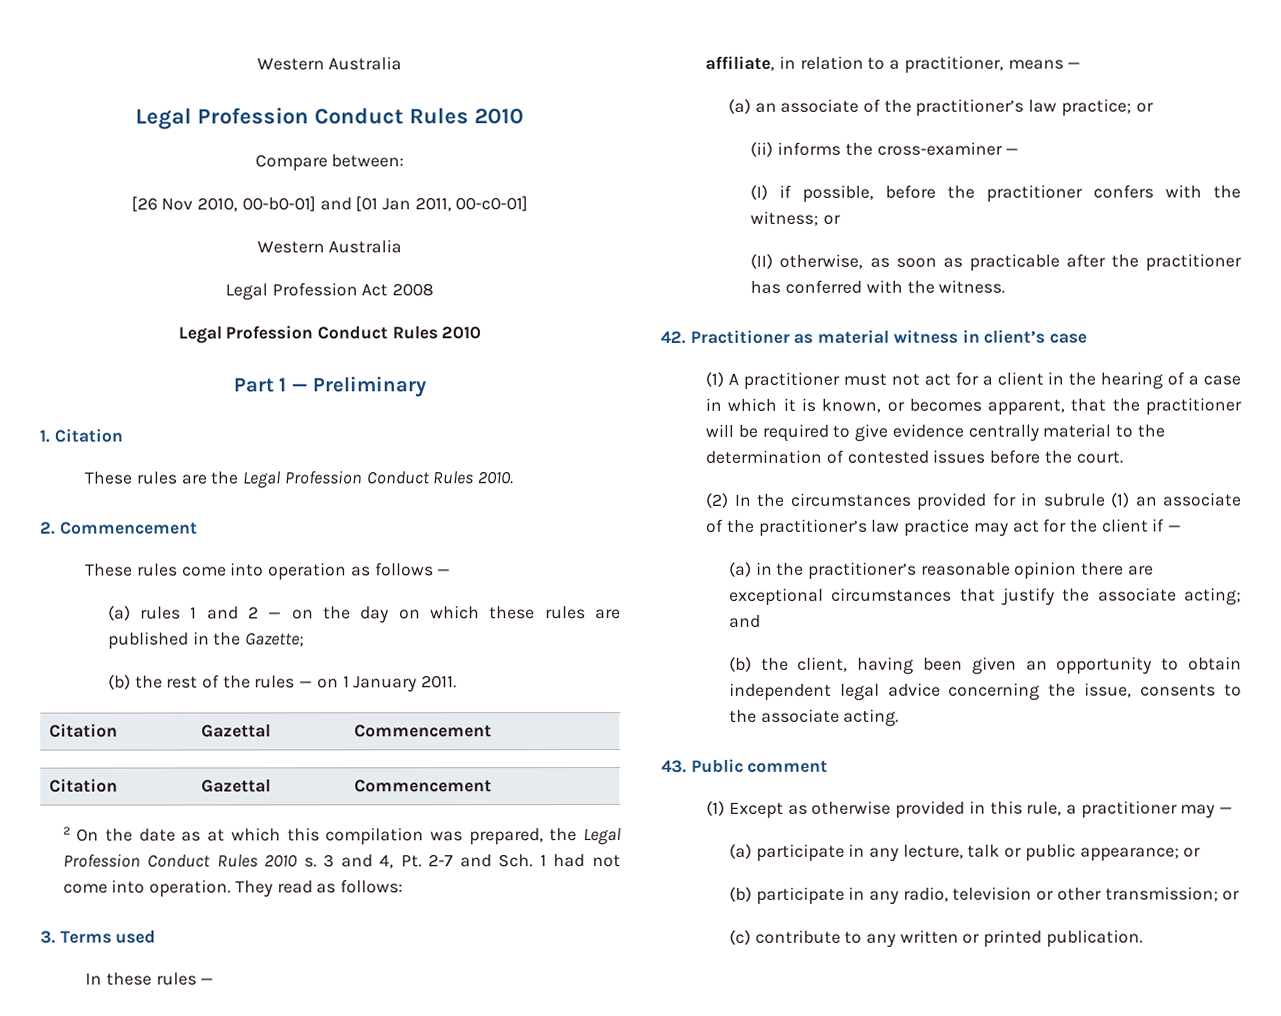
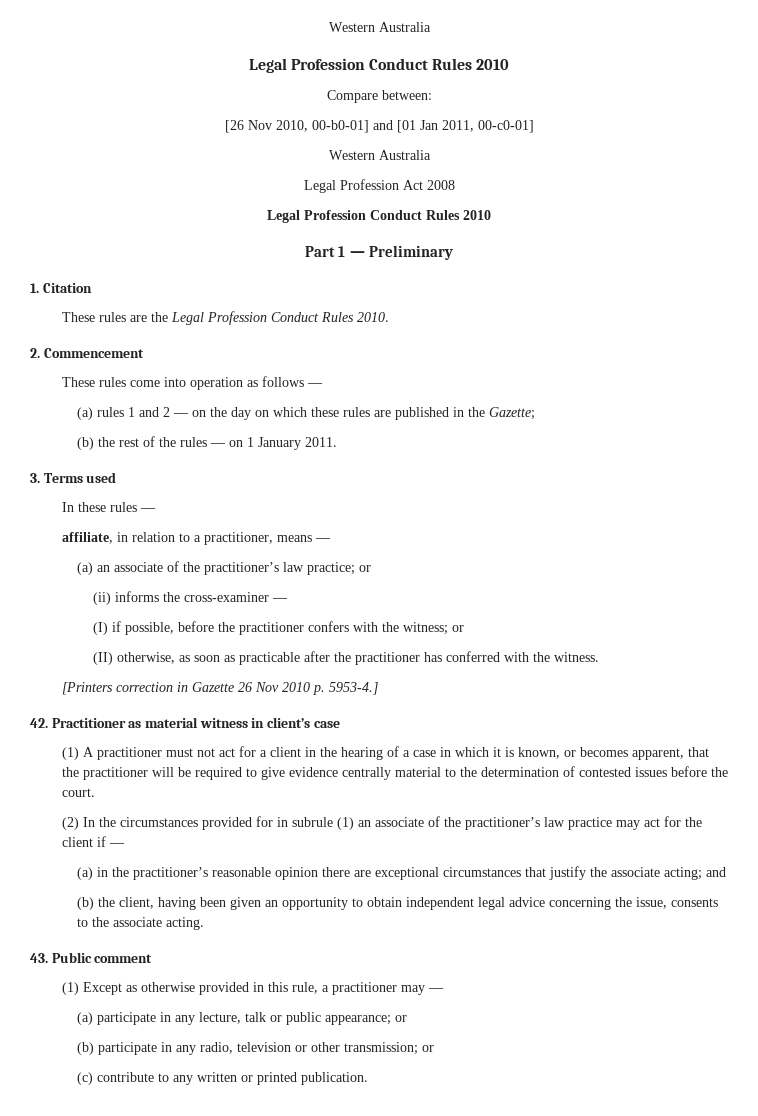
  (b) the rest of the rules — on 1 January 2011.
- Citation | Gazettal | Commencement
- Citation | Gazettal | Commencement
- 2 On the date as at which this compilation was prepared, the Legal Profession Conduct Rules 2010 s. 3 and 4, Pt. 2-7 and Sch. 1 had not come into operation. They read as follows:
+ [Printers correction in Gazette 26 Nov 2010 p. 5953-4.]

